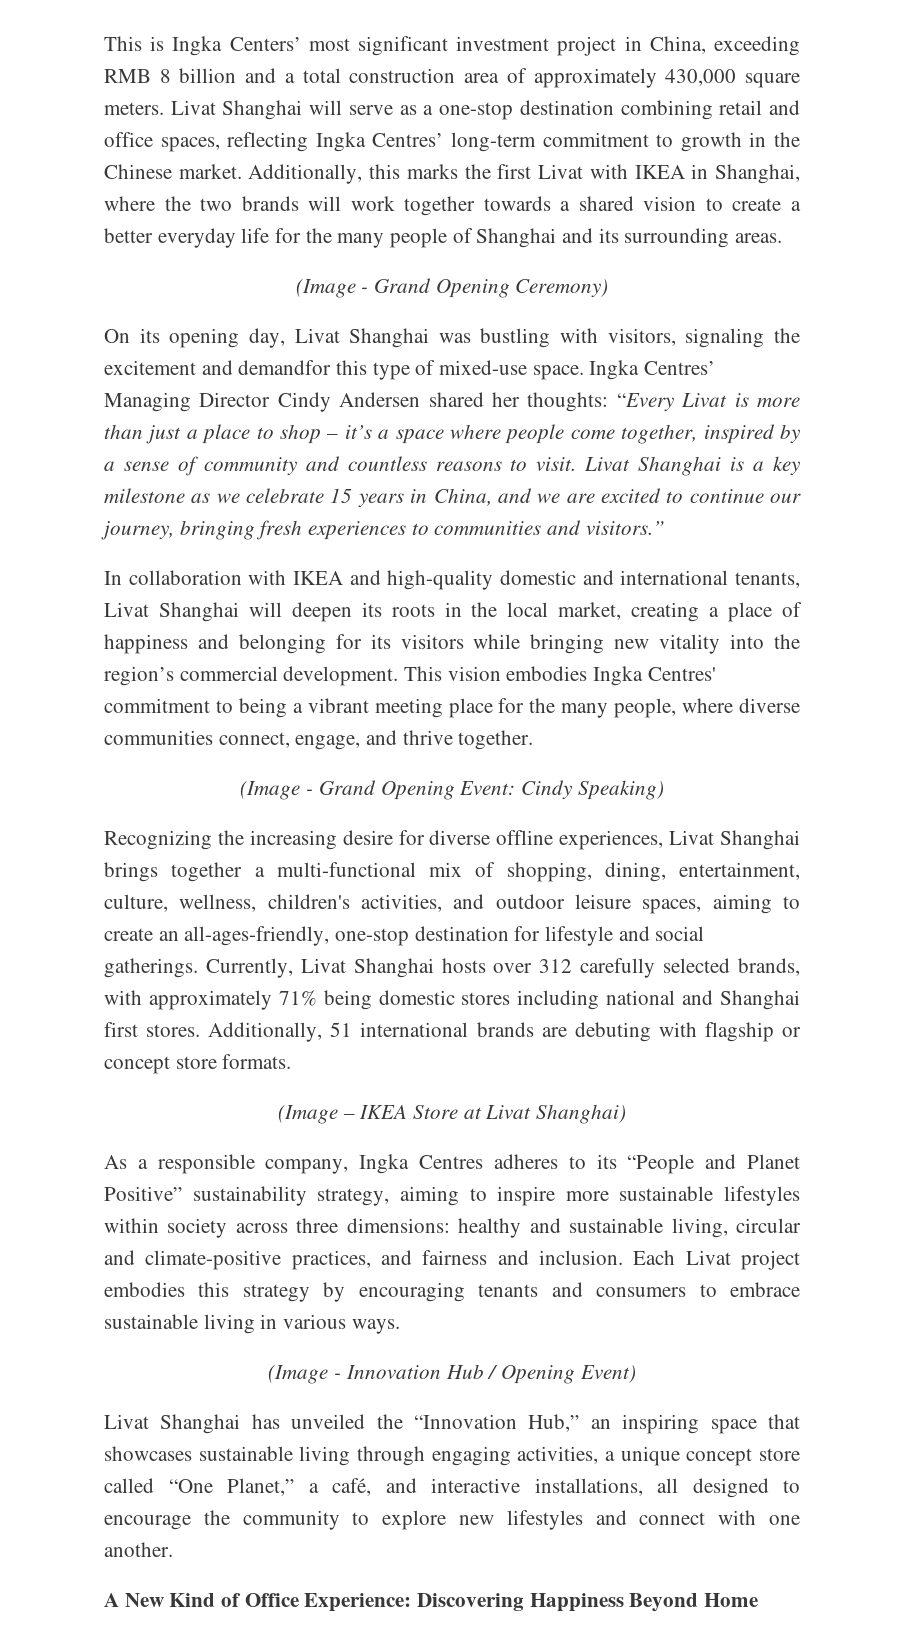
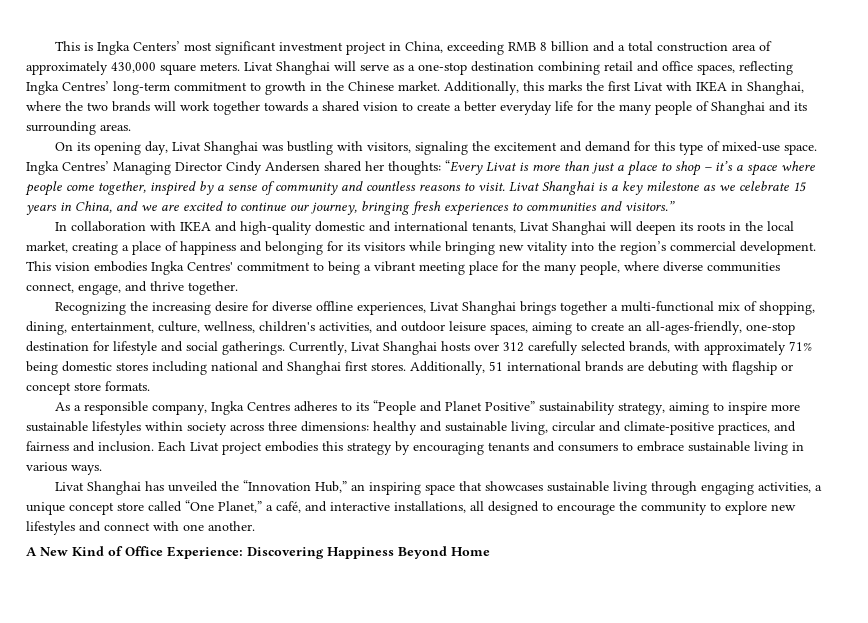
- (Image - Grand Opening Ceremony)
- On its opening day, Livat Shanghai was bustling with visitors, signaling the excitement and demandfor this type of mixed-use space.
+ On its opening day, Livat Shanghai was bustling with visitors, signaling the excitement and demand for this type of mixed-use space.
- (Image - Grand Opening Event: Cindy Speaking)
- (Image – IKEA Store at Livat Shanghai)
- (Image - Innovation Hub / Opening Event)

